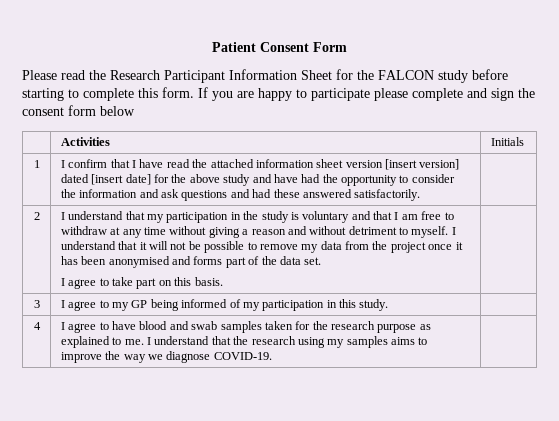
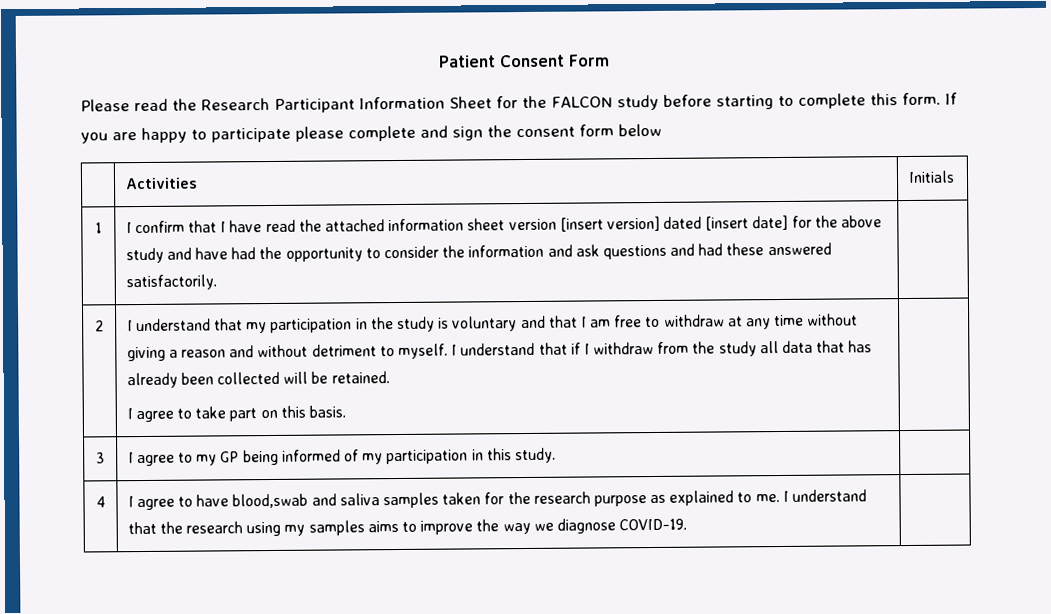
- I understand that it will not be possible to remove my data from the project once it has been anonymised and forms part of the data set.
+ I understand that if I withdraw from the study all data that has already been collected will be retained.
- 4 | I agree to have blood and swab samples taken for the research purpose as explained to me. I understand that the research using my samples aims to improve the way we diagnose COVID-19. |
+ 4 | I agree to have blood,swab and saliva samples taken for the research purpose as explained to me. I understand that the research using my samples aims to improve the way we diagnose COVID-19. |

